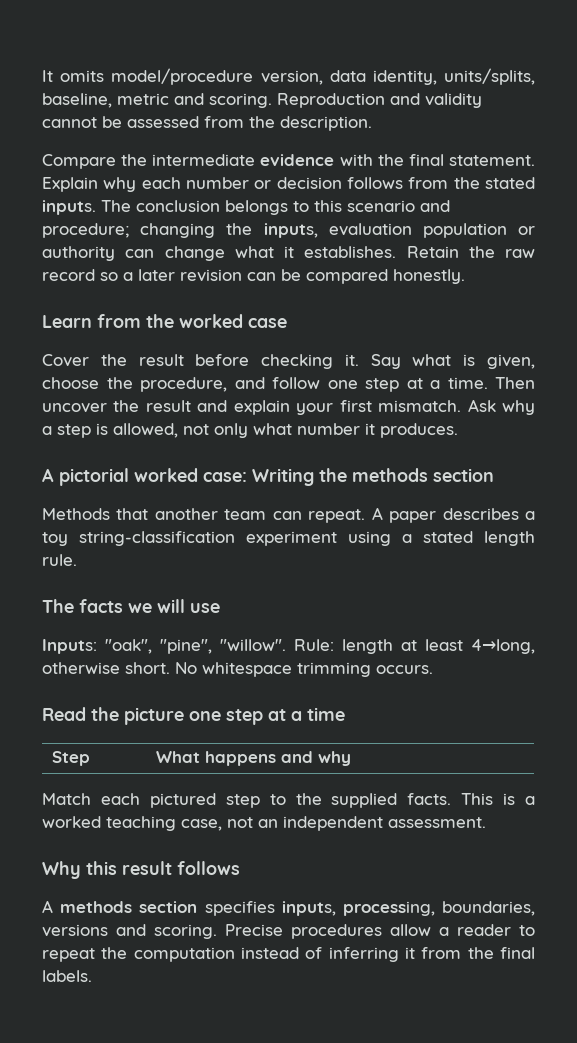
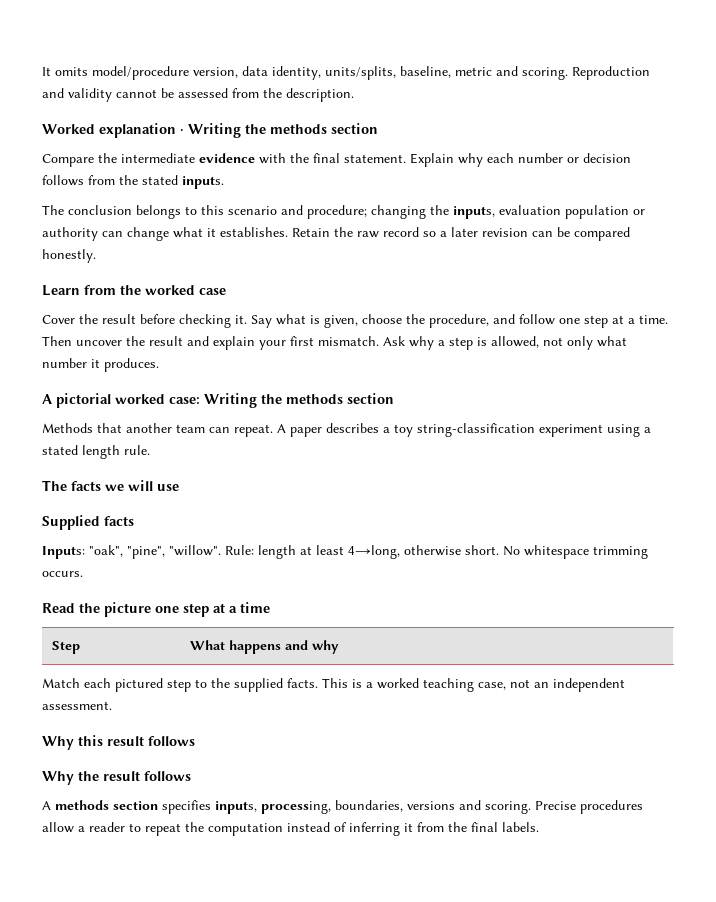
+ Worked explanation · Writing the methods section
- Explain why each number or decision follows from the stated inputs. The conclusion belongs to this scenario and procedure; changing the inputs, evaluation population or authority can change what it establishes.
+ Explain why each number or decision follows from the stated inputs.
+ The conclusion belongs to this scenario and procedure; changing the inputs, evaluation population or authority can change what it establishes.
+ Supplied facts
+ Why the result follows

